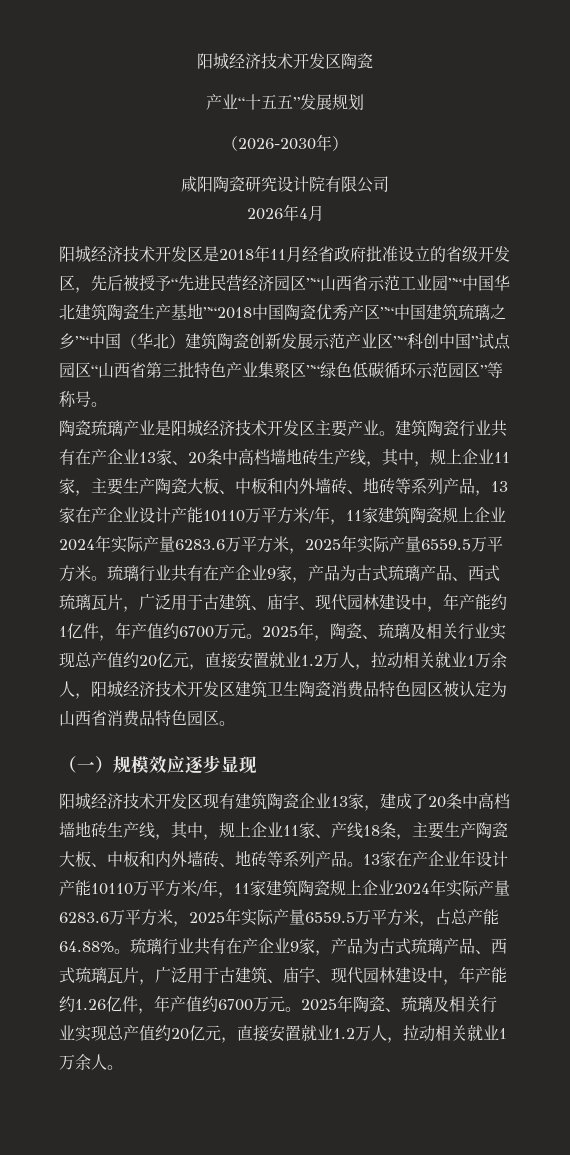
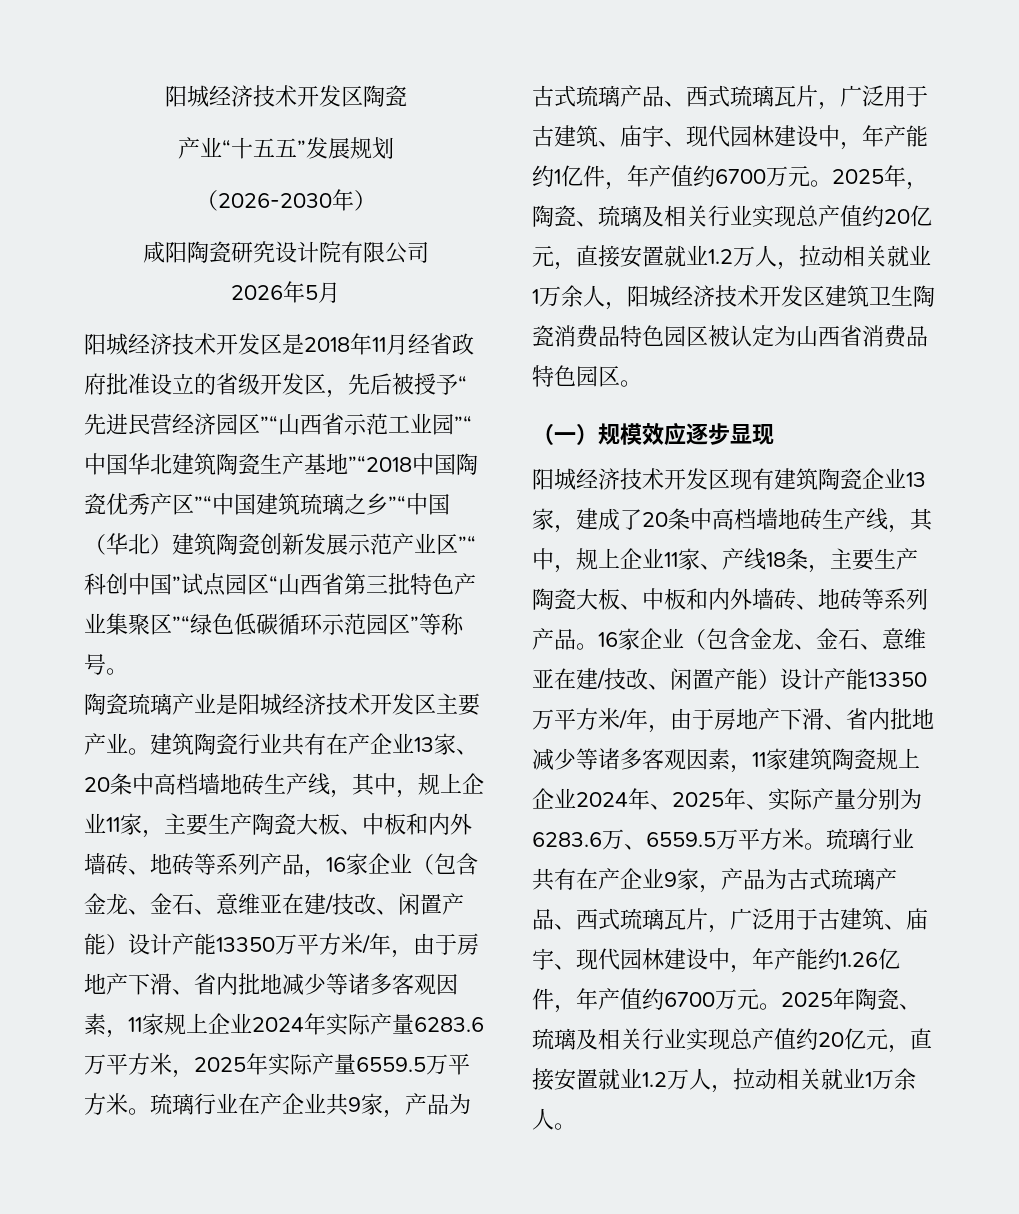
- 2026年4月
+ 2026年5月
- 建筑陶瓷行业共有在产企业13家、20条中高档墙地砖生产线，其中，规上企业11家，主要生产陶瓷大板、中板和内外墙砖、地砖等系列产品，13家在产企业设计产能10110万平方米/年，11家建筑陶瓷规上企业2024年实际产量6283.6万平方米，2025年实际产量6559.5万平方米。
+ 建筑陶瓷行业共有在产企业13家、20条中高档墙地砖生产线，其中，规上企业11家，主要生产陶瓷大板、中板和内外墙砖、地砖等系列产品，16家企业（包含金龙、金石、意维亚在建/技改、闲置产能）设计产能13350万平方米/年，由于房地产下滑、省内批地减少等诸多客观因素，11家规上企业2024年实际产量6283.6万平方米，2025年实际产量6559.5万平方米。
- 琉璃行业共有在产企业9家，产品为古式琉璃产品、西式琉璃瓦片，广泛用于古建筑、庙宇、现代园林建设中，年产能约1亿件，年产值约6700万元。
+ 琉璃行业在产企业共9家，产品为古式琉璃产品、西式琉璃瓦片，广泛用于古建筑、庙宇、现代园林建设中，年产能约1亿件，年产值约6700万元。
- 13家在产企业年设计产能10110万平方米/年，11家建筑陶瓷规上企业2024年实际产量6283.6万平方米，2025年实际产量6559.5万平方米，占总产能64.88%。
+ 16家企业（包含金龙、金石、意维亚在建/技改、闲置产能）设计产能13350万平方米/年，由于房地产下滑、省内批地减少等诸多客观因素，11家建筑陶瓷规上企业2024年、2025年、实际产量分别为6283.6万、6559.5万平方米。

